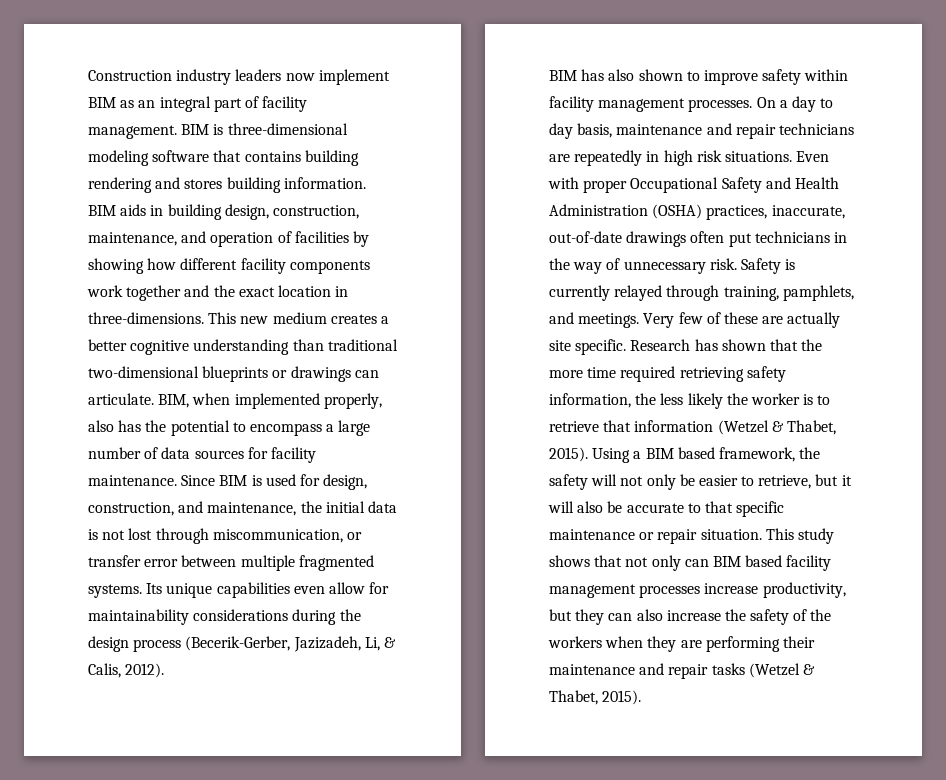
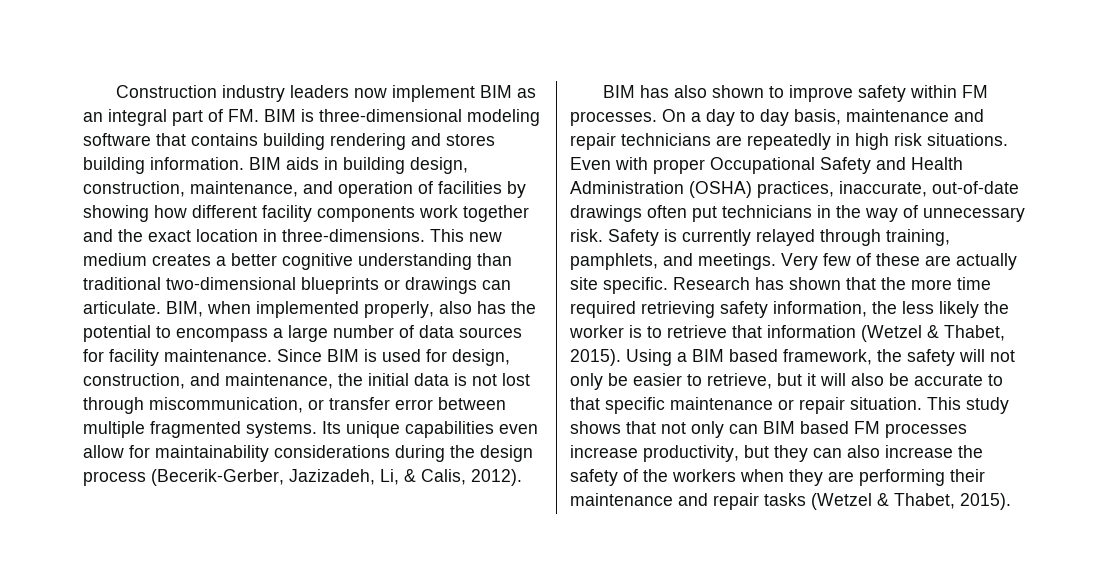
- Construction industry leaders now implement BIM as an integral part of facility management. BIM is three-dimensional modeling software that contains building rendering and stores building information.
+ Construction industry leaders now implement BIM as an integral part of FM. BIM is three-dimensional modeling software that contains building rendering and stores building information.
- BIM has also shown to improve safety within facility management processes.
+ BIM has also shown to improve safety within FM processes.
- This study shows that not only can BIM based facility management processes increase productivity, but they can also increase the safety of the workers when they are performing their maintenance and repair tasks (Wetzel & Thabet, 2015).
+ This study shows that not only can BIM based FM processes increase productivity, but they can also increase the safety of the workers when they are performing their maintenance and repair tasks (Wetzel & Thabet, 2015).

